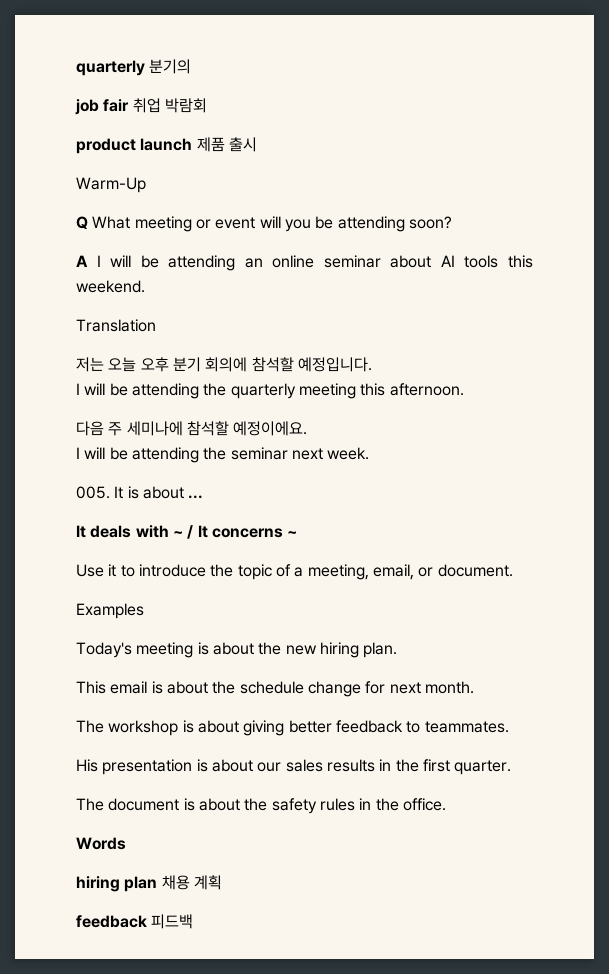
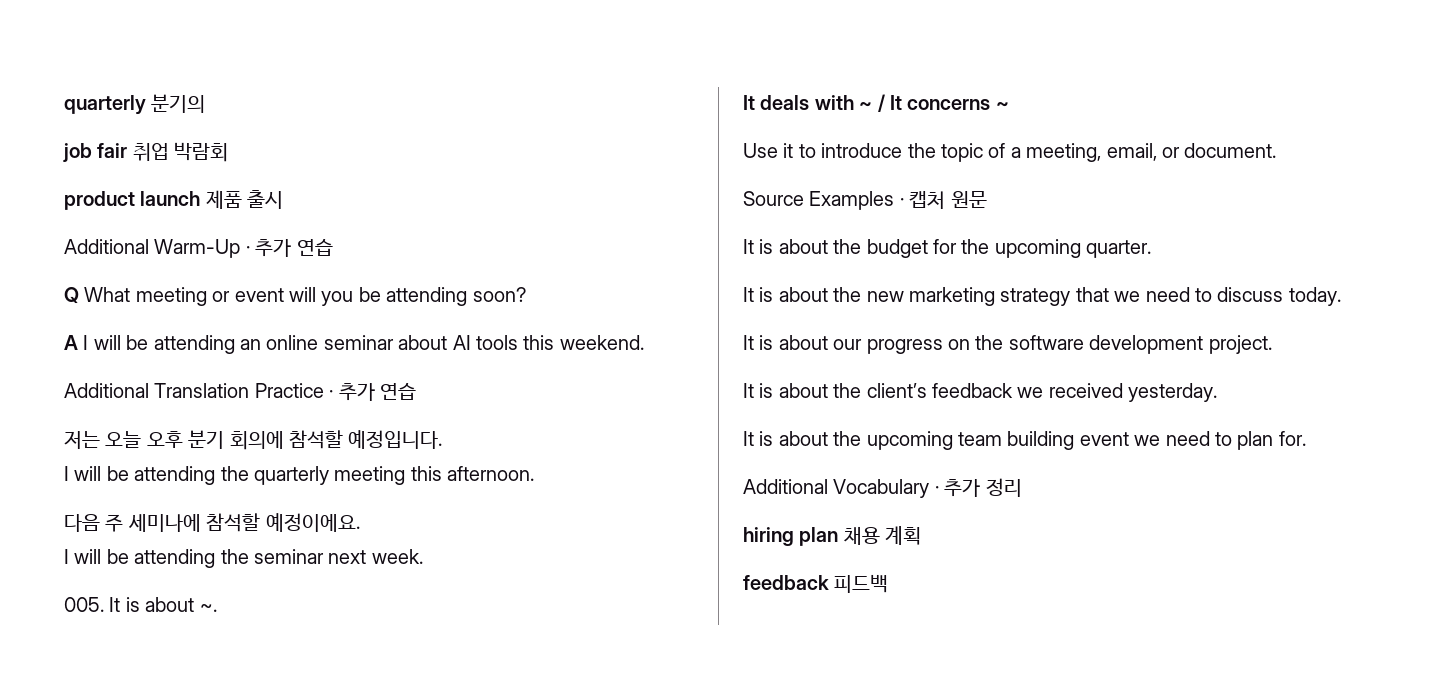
- Warm-Up
+ Additional Warm-Up · 추가 연습
- Translation
+ Additional Translation Practice · 추가 연습
- 005. It is about ...
+ 005. It is about ~.
- Examples
- Today's meeting is about the new hiring plan.
- This email is about the schedule change for next month.
- The workshop is about giving better feedback to teammates.
- His presentation is about our sales results in the first quarter.
- The document is about the safety rules in the office.
- Words
+ Source Examples · 캡처 원문
+ It is about the budget for the upcoming quarter.
+ It is about the new marketing strategy that we need to discuss today.
+ It is about our progress on the software development project.
+ It is about the client’s feedback we received yesterday.
+ It is about the upcoming team building event we need to plan for.
+ Additional Vocabulary · 추가 정리

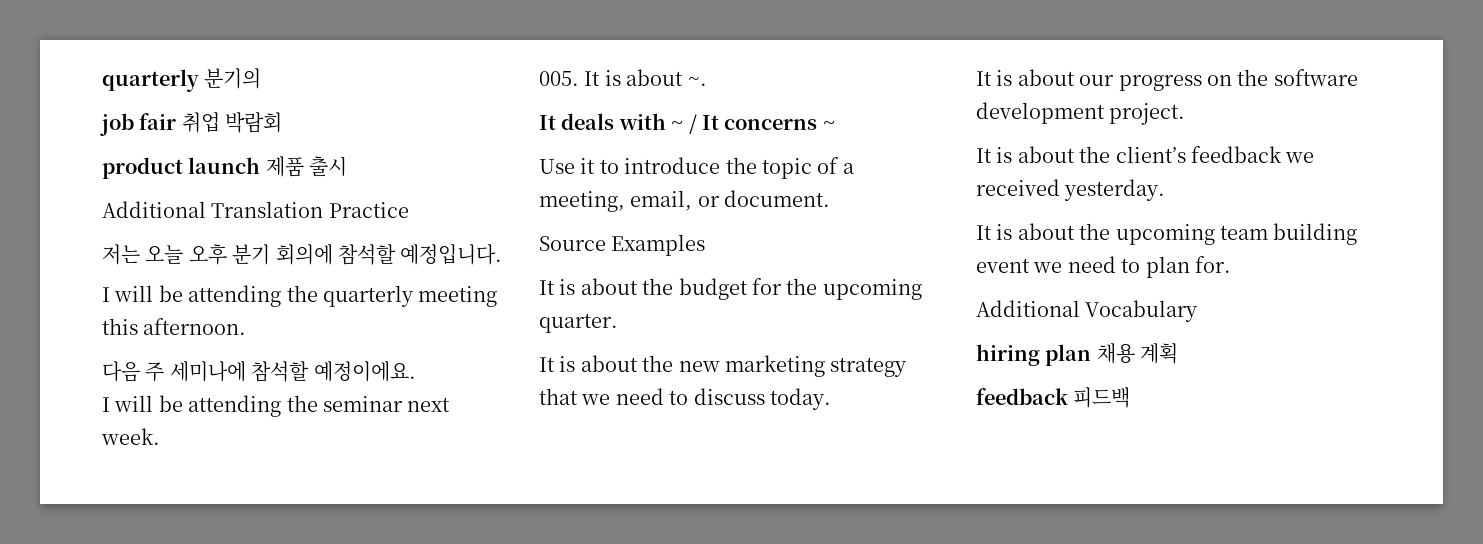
- Additional Warm-Up · 추가 연습
- Q What meeting or event will you be attending soon?
- A I will be attending an online seminar about AI tools this weekend.
- Additional Translation Practice · 추가 연습
+ Additional Translation Practice
- Source Examples · 캡처 원문
+ Source Examples
- Additional Vocabulary · 추가 정리
+ Additional Vocabulary

